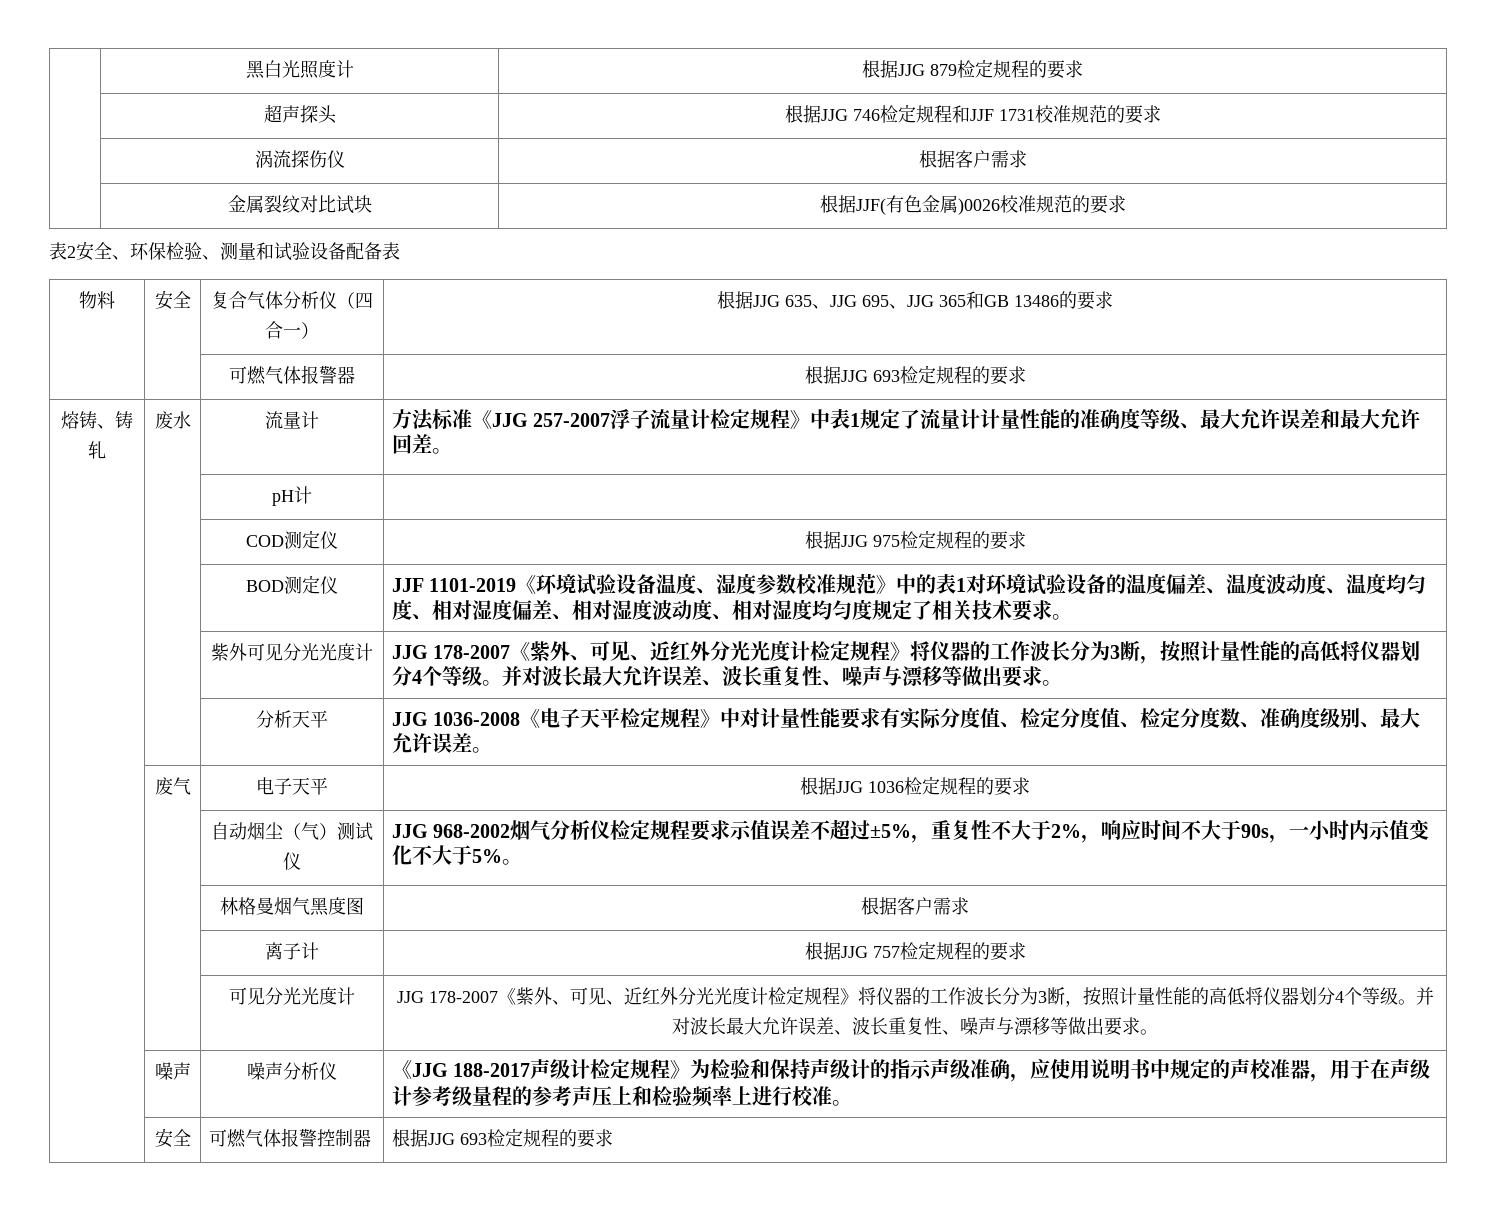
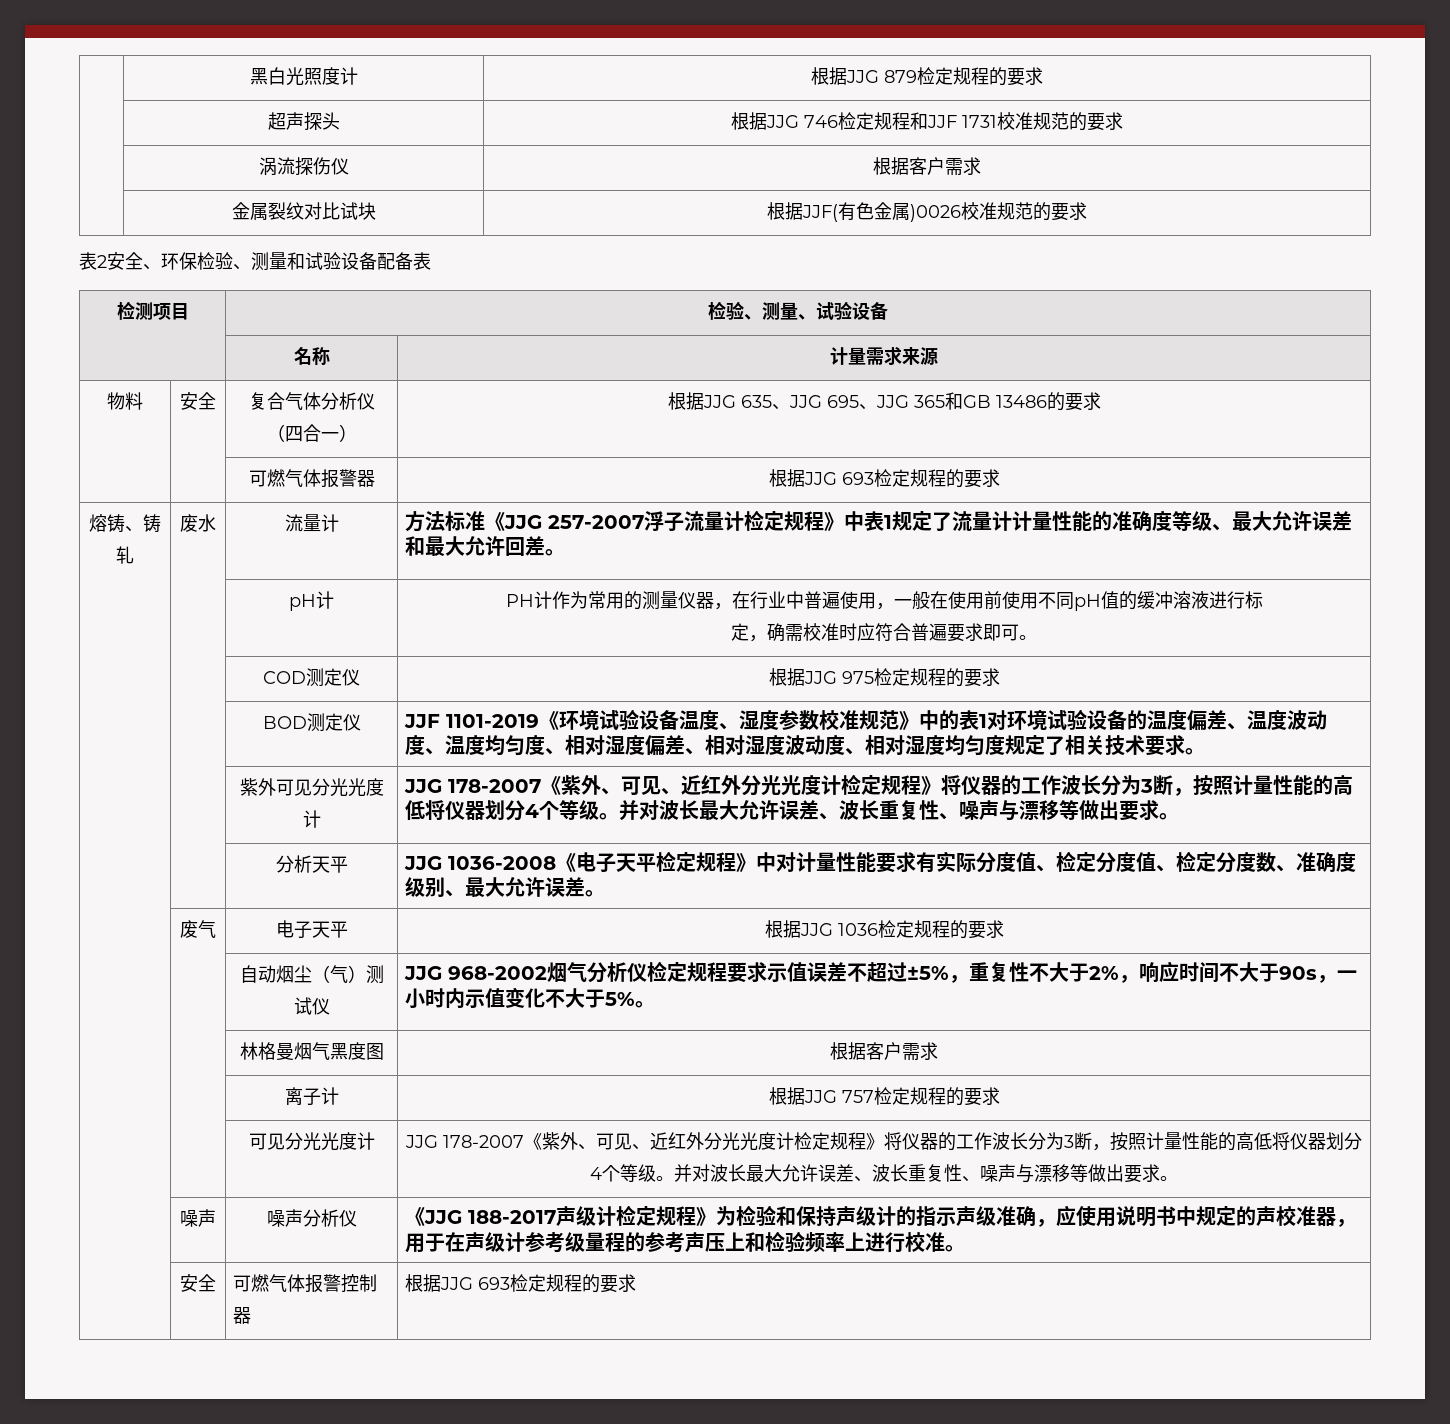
+ 检测项目 | 检验、测量、试验设备
+ | 名称 | 计量需求来源
- | | pH计 |
+ | | pH计 | PH计作为常用的测量仪器，在行业中普遍使用，一般在使用前使用不同pH值的缓冲溶液进行标
+ 定，确需校准时应符合普遍要求即可。

